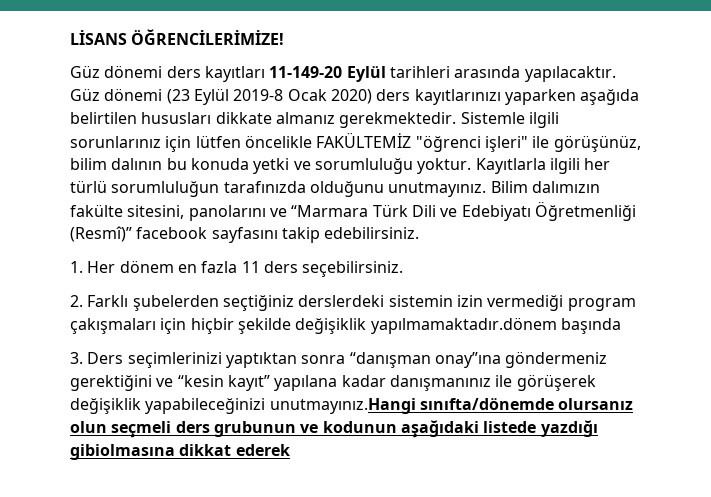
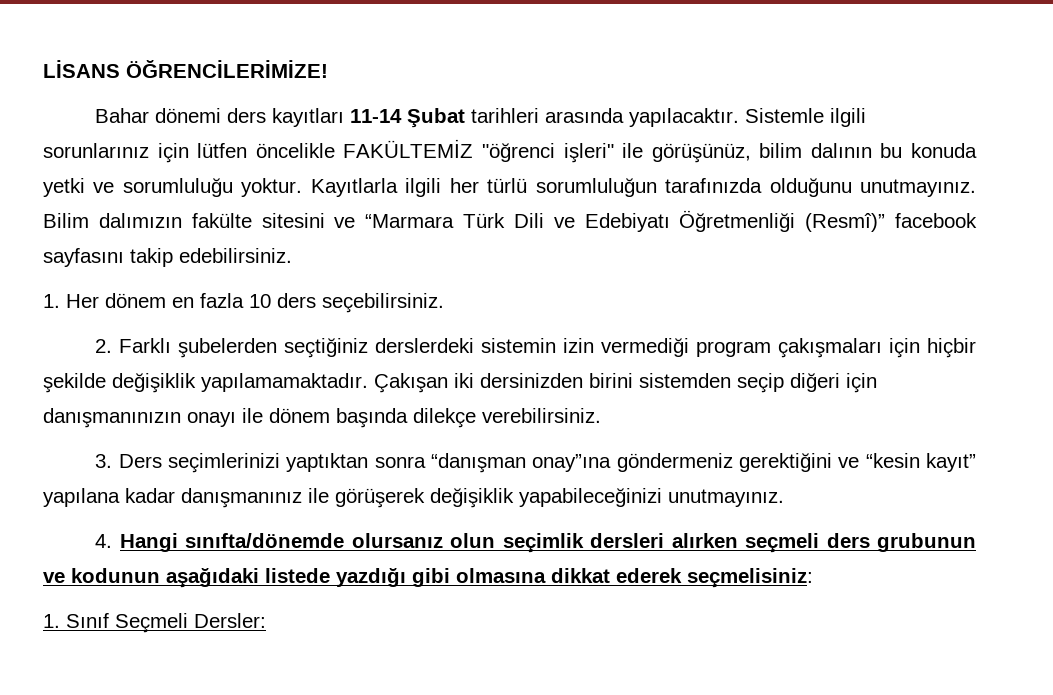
- Güz dönemi ders kayıtları 11-149-20 Eylül tarihleri arasında yapılacaktır.
+ Bahar dönemi ders kayıtları 11-14 Şubat tarihleri arasında yapılacaktır.
- Güz dönemi (23 Eylül 2019-8 Ocak 2020) ders kayıtlarınızı yaparken aşağıda belirtilen hususları dikkate almanız gerekmektedir.
- Bilim dalımızın fakülte sitesini, panolarını ve “Marmara Türk Dili ve Edebiyatı Öğretmenliği (Resmî)” facebook sayfasını takip edebilirsiniz.
+ Bilim dalımızın fakülte sitesini ve “Marmara Türk Dili ve Edebiyatı Öğretmenliği (Resmî)” facebook sayfasını takip edebilirsiniz.
- 1. Her dönem en fazla 11 ders seçebilirsiniz.
+ 1. Her dönem en fazla 10 ders seçebilirsiniz.
- 2. Farklı şubelerden seçtiğiniz derslerdeki sistemin izin vermediği program çakışmaları için hiçbir şekilde değişiklik yapılmamaktadır.dönem başında
+ 2. Farklı şubelerden seçtiğiniz derslerdeki sistemin izin vermediği program çakışmaları için hiçbir şekilde değişiklik yapılamamaktadır. Çakışan iki dersinizden birini sistemden seçip diğeri için danışmanınızın onayı ile dönem başında dilekçe verebilirsiniz.
- 3. Ders seçimlerinizi yaptıktan sonra “danışman onay”ına göndermeniz gerektiğini ve “kesin kayıt” yapılana kadar danışmanınız ile görüşerek değişiklik yapabileceğinizi unutmayınız.Hangi sınıfta/dönemde olursanız olun seçmeli ders grubunun ve kodunun aşağıdaki listede yazdığı gibiolmasına dikkat ederek
+ 3. Ders seçimlerinizi yaptıktan sonra “danışman onay”ına göndermeniz gerektiğini ve “kesin kayıt” yapılana kadar danışmanınız ile görüşerek değişiklik yapabileceğinizi unutmayınız.
+ 4. Hangi sınıfta/dönemde olursanız olun seçimlik dersleri alırken seçmeli ders grubunun ve kodunun aşağıdaki listede yazdığı gibi olmasına dikkat ederek seçmelisiniz:
+ 1. Sınıf Seçmeli Dersler:

